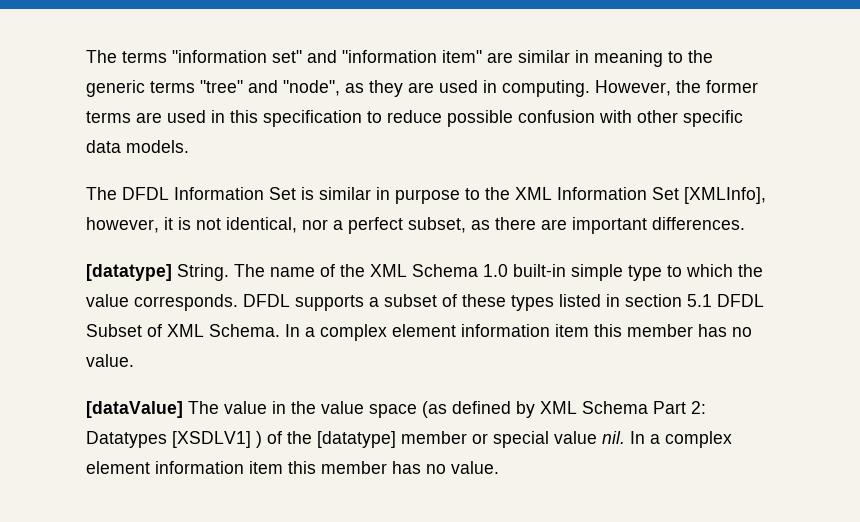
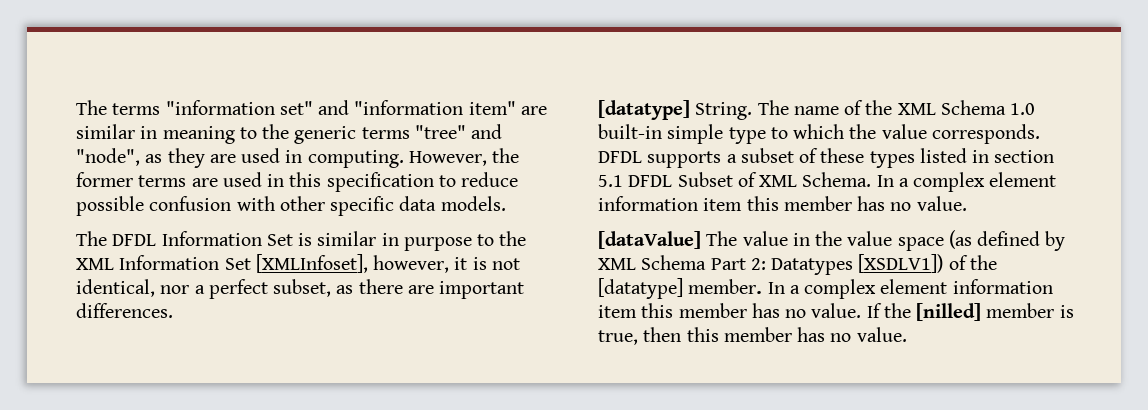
- The DFDL Information Set is similar in purpose to the XML Information Set [XMLInfo], however, it is not identical, nor a perfect subset, as there are important differences.
+ The DFDL Information Set is similar in purpose to the XML Information Set [XMLInfoset], however, it is not identical, nor a perfect subset, as there are important differences.
- [dataValue] The value in the value space (as defined by XML Schema Part 2: Datatypes [XSDLV1] ) of the [datatype] member or special value nil.
+ [dataValue] The value in the value space (as defined by XML Schema Part 2: Datatypes [XSDLV1]) of the [datatype] member.
+ If the [nilled] member is true, then this member has no value.

